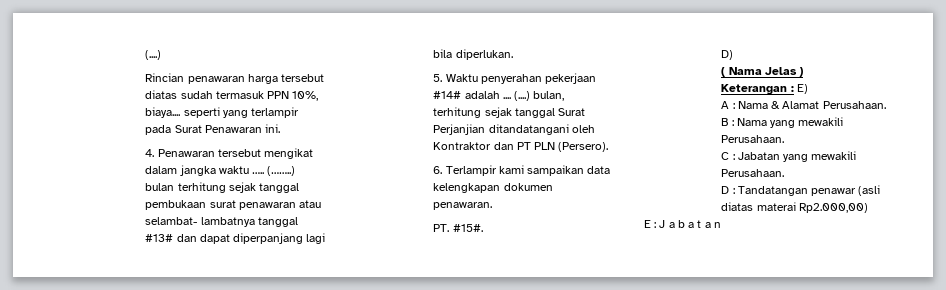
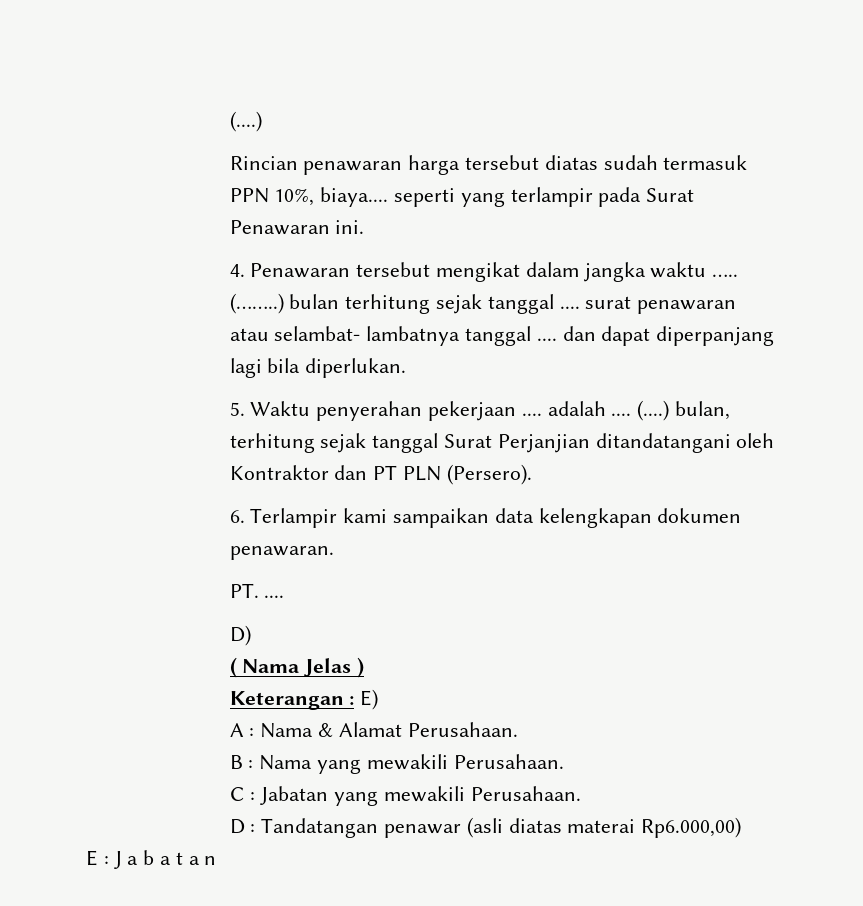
- (……..) bulan terhitung sejak tanggal pembukaan surat penawaran atau selambat- lambatnya tanggal #13# dan dapat diperpanjang lagi bila diperlukan.
+ (……..) bulan terhitung sejak tanggal .... surat penawaran atau selambat- lambatnya tanggal .... dan dapat diperpanjang lagi bila diperlukan.
- 5. Waktu penyerahan pekerjaan #14# adalah ....
+ 5. Waktu penyerahan pekerjaan .... adalah ....
- PT. #15#.
+ PT. ....
- D : Tandatangan penawar (asli diatas materai Rp2.000,00)
+ D : Tandatangan penawar (asli diatas materai Rp6.000,00)

